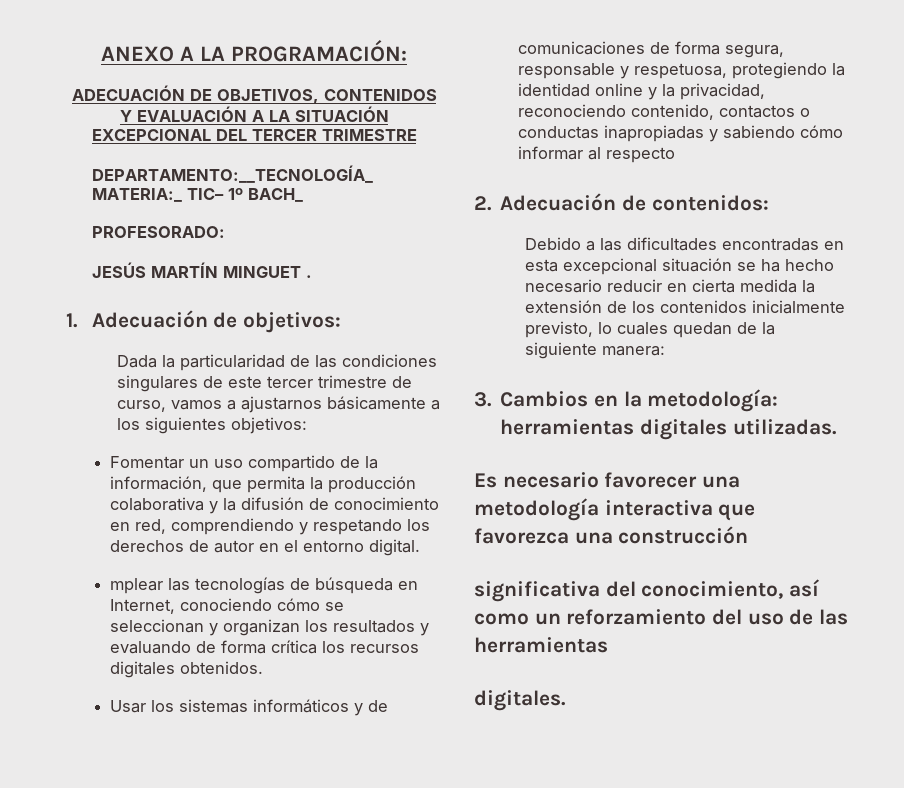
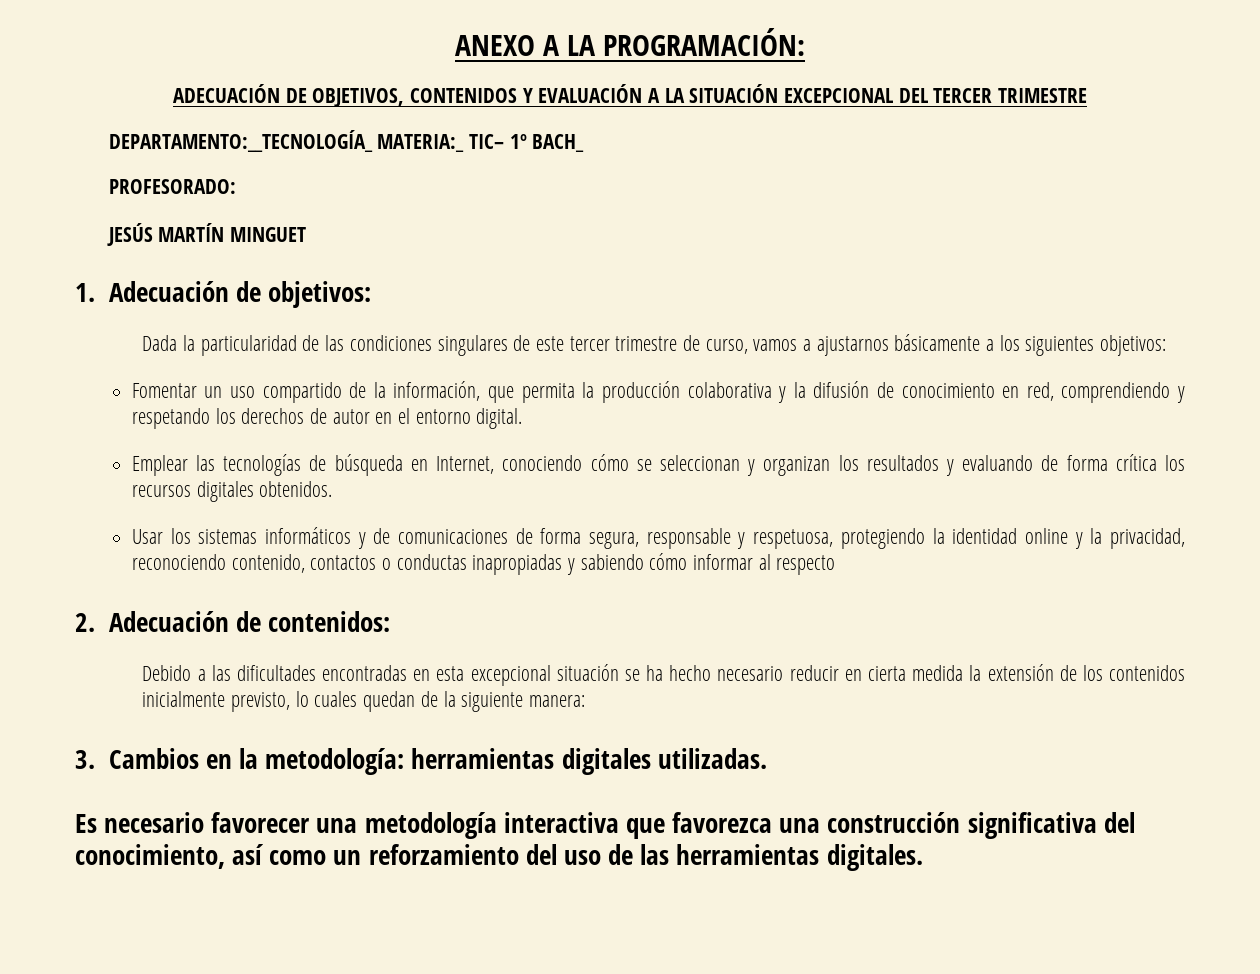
- JESÚS MARTÍN MINGUET .
+ JESÚS MARTÍN MINGUET
- mplear las tecnologías de búsqueda en Internet, conociendo cómo se seleccionan y organizan los resultados y evaluando de forma crítica los recursos digitales obtenidos.
+ Emplear las tecnologías de búsqueda en Internet, conociendo cómo se seleccionan y organizan los resultados y evaluando de forma crítica los recursos digitales obtenidos.
- Es necesario favorecer una metodología interactiva que favorezca una construcción
- significativa del conocimiento, así como un reforzamiento del uso de las herramientas
- digitales.
+ Es necesario favorecer una metodología interactiva que favorezca una construcción significativa del conocimiento, así como un reforzamiento del uso de las herramientas digitales.

